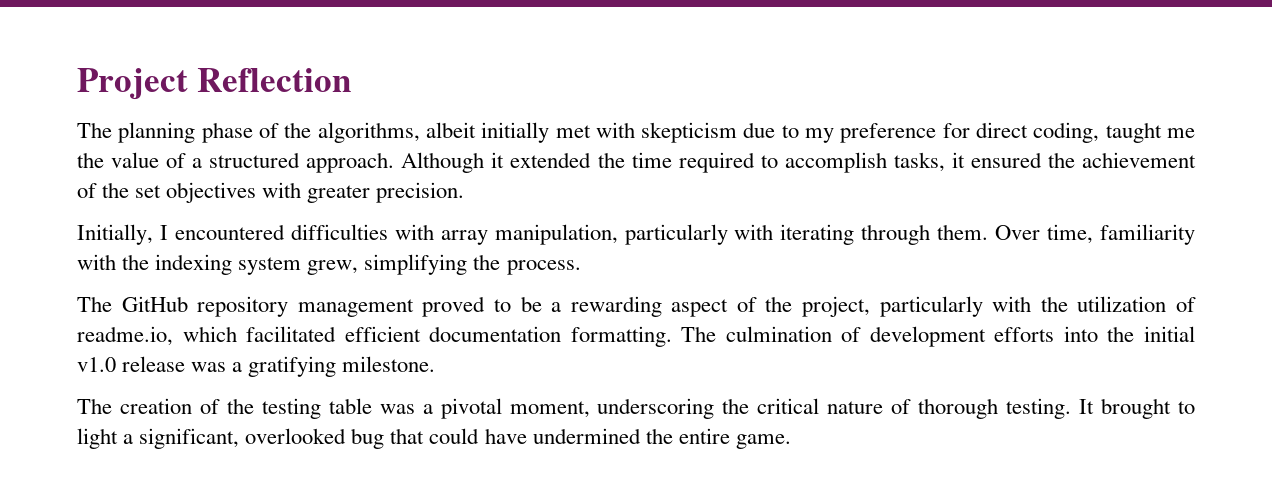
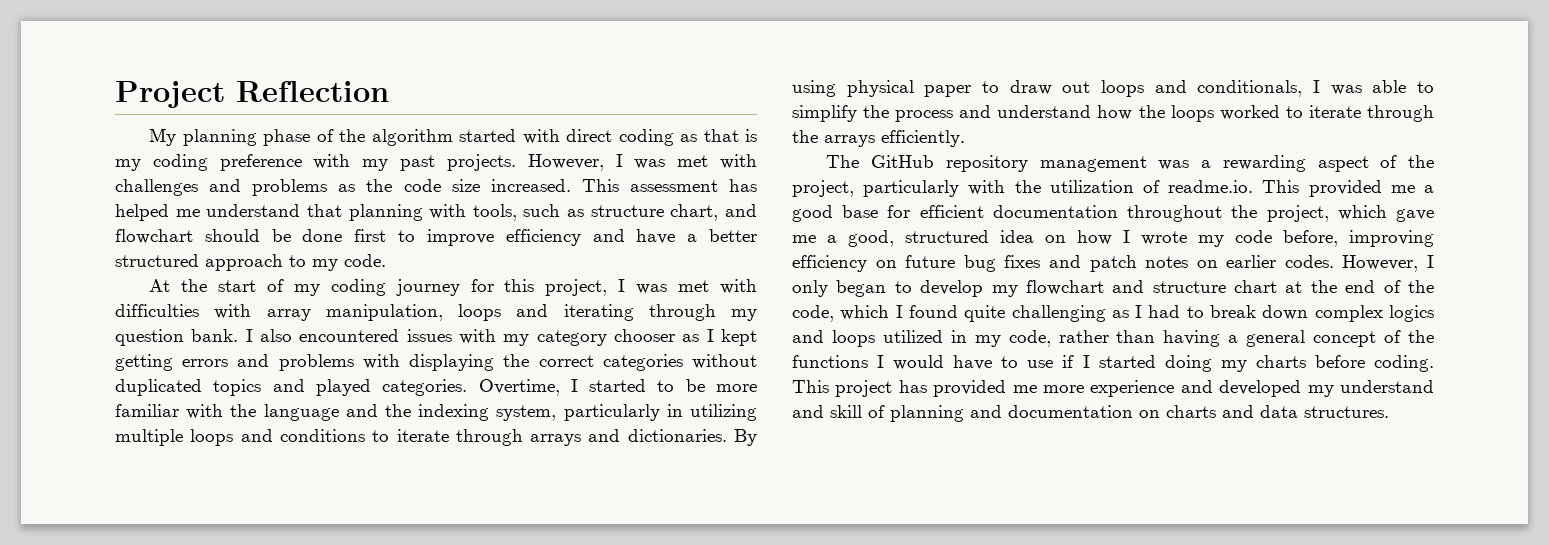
- The planning phase of the algorithms, albeit initially met with skepticism due to my preference for direct coding, taught me the value of a structured approach. Although it extended the time required to accomplish tasks, it ensured the achievement of the set objectives with greater precision.
- Initially, I encountered difficulties with array manipulation, particularly with iterating through them. Over time, familiarity with the indexing system grew, simplifying the process.
+ My planning phase of the algorithm started with direct coding as that is my coding preference with my past projects. However, I was met with challenges and problems as the code size increased. This assessment has helped me understand that planning with tools, such as structure chart, and flowchart should be done first to improve efficiency and have a better structured approach to my code.
+ At the start of my coding journey for this project, I was met with difficulties with array manipulation, loops and iterating through my question bank. I also encountered issues with my category chooser as I kept getting errors and problems with displaying the correct categories without duplicated topics and played categories. Overtime, I started to be more familiar with the language and the indexing system, particularly in utilizing multiple loops and conditions to iterate through arrays and dictionaries. By using physical paper to draw out loops and conditionals, I was able to simplify the process and understand how the loops worked to iterate through the arrays efficiently.
- The GitHub repository management proved to be a rewarding aspect of the project, particularly with the utilization of readme.io, which facilitated efficient documentation formatting. The culmination of development efforts into the initial v1.0 release was a gratifying milestone.
- The creation of the testing table was a pivotal moment, underscoring the critical nature of thorough testing. It brought to light a significant, overlooked bug that could have undermined the entire game.
+ The GitHub repository management was a rewarding aspect of the project, particularly with the utilization of readme.io. This provided me a good base for efficient documentation throughout the project, which gave me a good, structured idea on how I wrote my code before, improving efficiency on future bug fixes and patch notes on earlier codes. However, I only began to develop my flowchart and structure chart at the end of the code, which I found quite challenging as I had to break down complex logics and loops utilized in my code, rather than having a general concept of the functions I would have to use if I started doing my charts before coding. This project has provided me more experience and developed my understand and skill of planning and documentation on charts and data structures.

